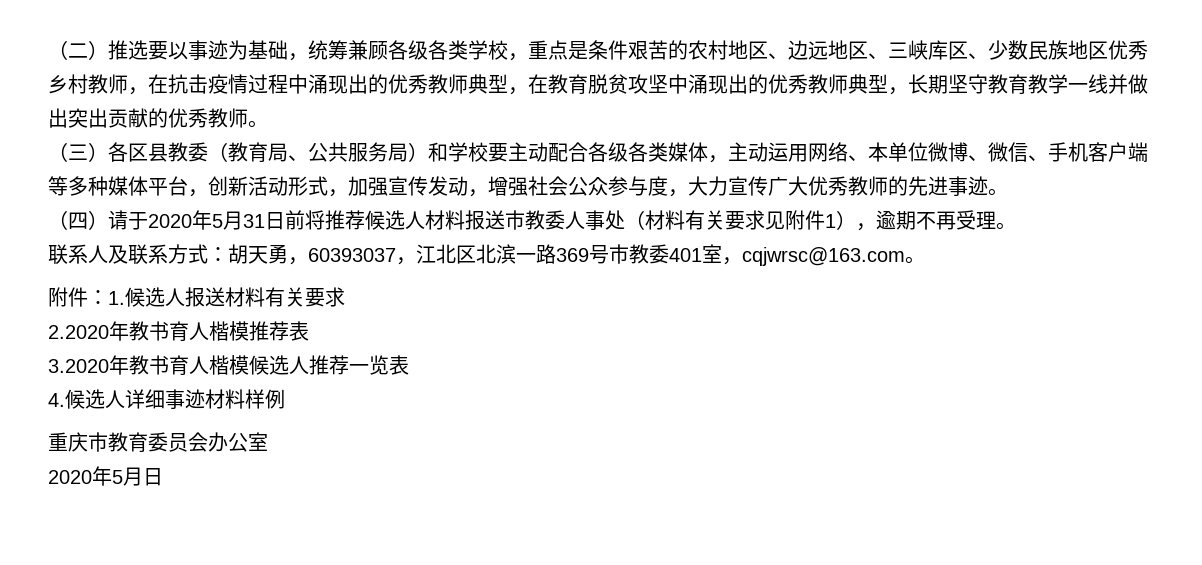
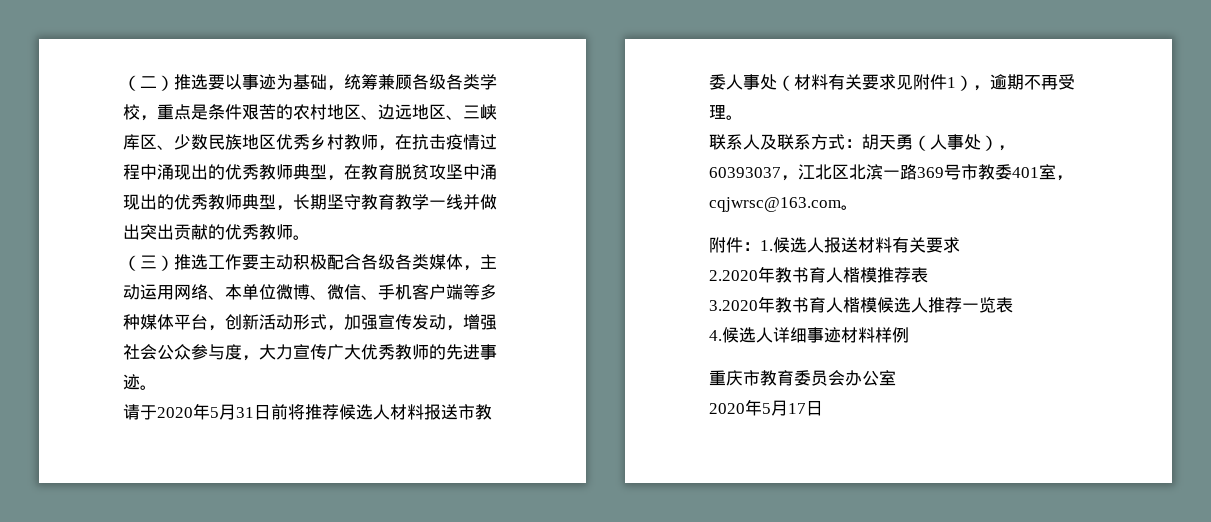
- （三）各区县教委（教育局、公共服务局）和学校要主动配合各级各类媒体，主动运用网络、本单位微博、微信、手机客户端等多种媒体平台，创新活动形式，加强宣传发动，增强社会公众参与度，大力宣传广大优秀教师的先进事迹。
+ （三）推选工作要主动积极配合各级各类媒体，主动运用网络、本单位微博、微信、手机客户端等多种媒体平台，创新活动形式，加强宣传发动，增强社会公众参与度，大力宣传广大优秀教师的先进事迹。
- （四）请于2020年5月31日前将推荐候选人材料报送市教委人事处（材料有关要求见附件1），逾期不再受理。
+ 请于2020年5月31日前将推荐候选人材料报送市教委人事处（材料有关要求见附件1），逾期不再受理。
- 联系人及联系方式：胡天勇，60393037，江北区北滨一路369号市教委401室，cqjwrsc@163.com。
+ 联系人及联系方式：胡天勇（人事处），60393037，江北区北滨一路369号市教委401室，cqjwrsc@163.com。
- 2020年5月日
+ 2020年5月17日

